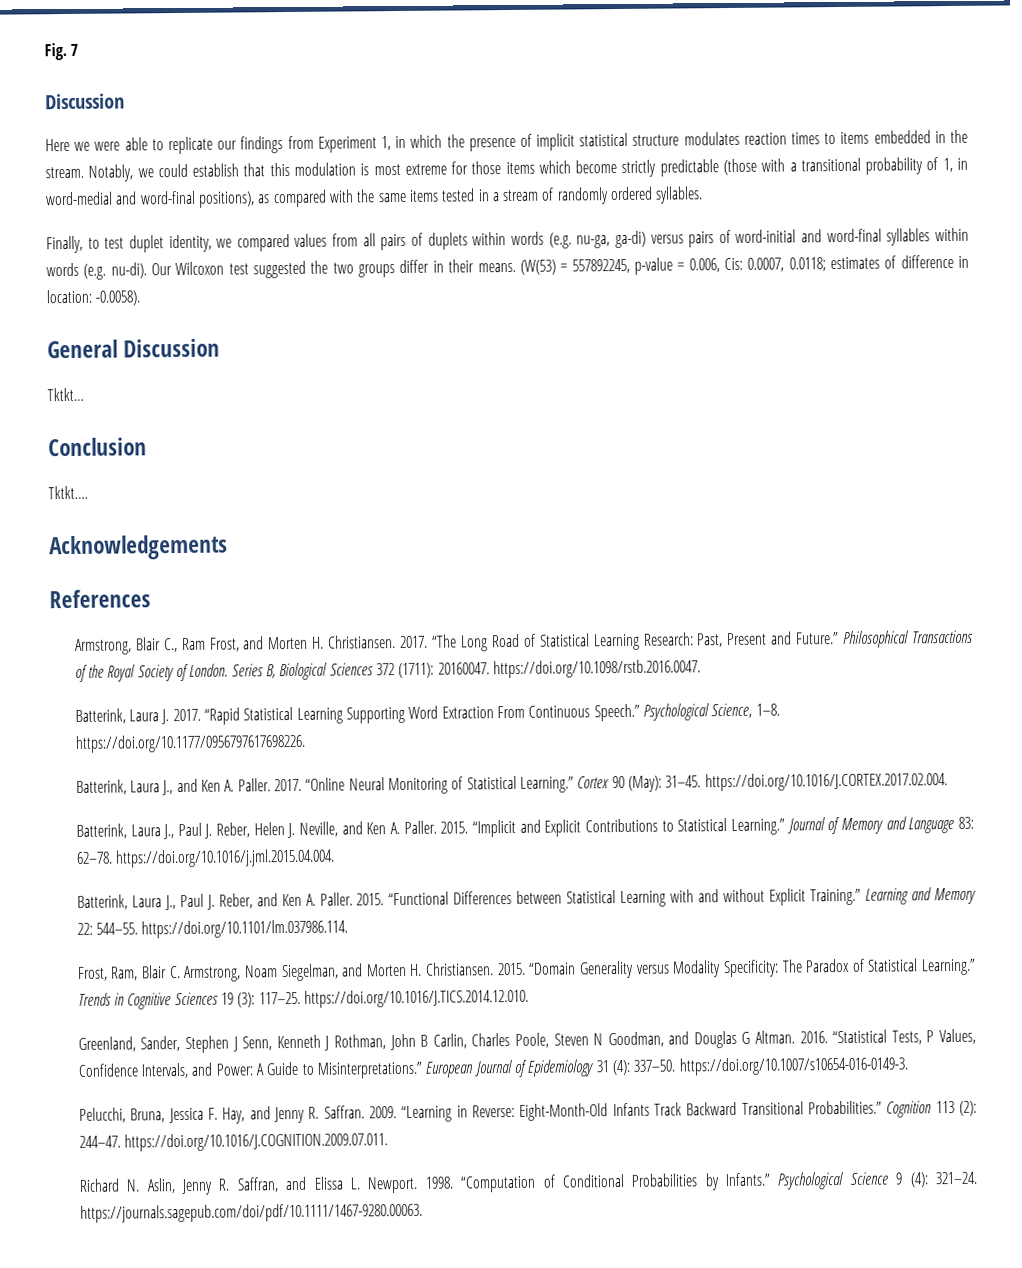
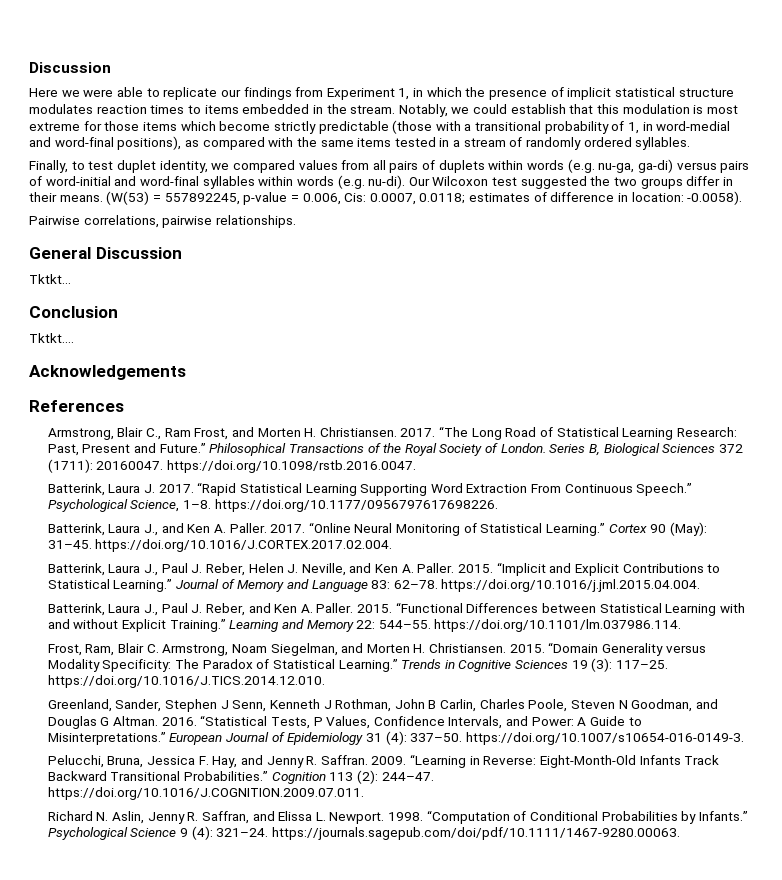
- Fig. 7
+ Pairwise correlations, pairwise relationships.

